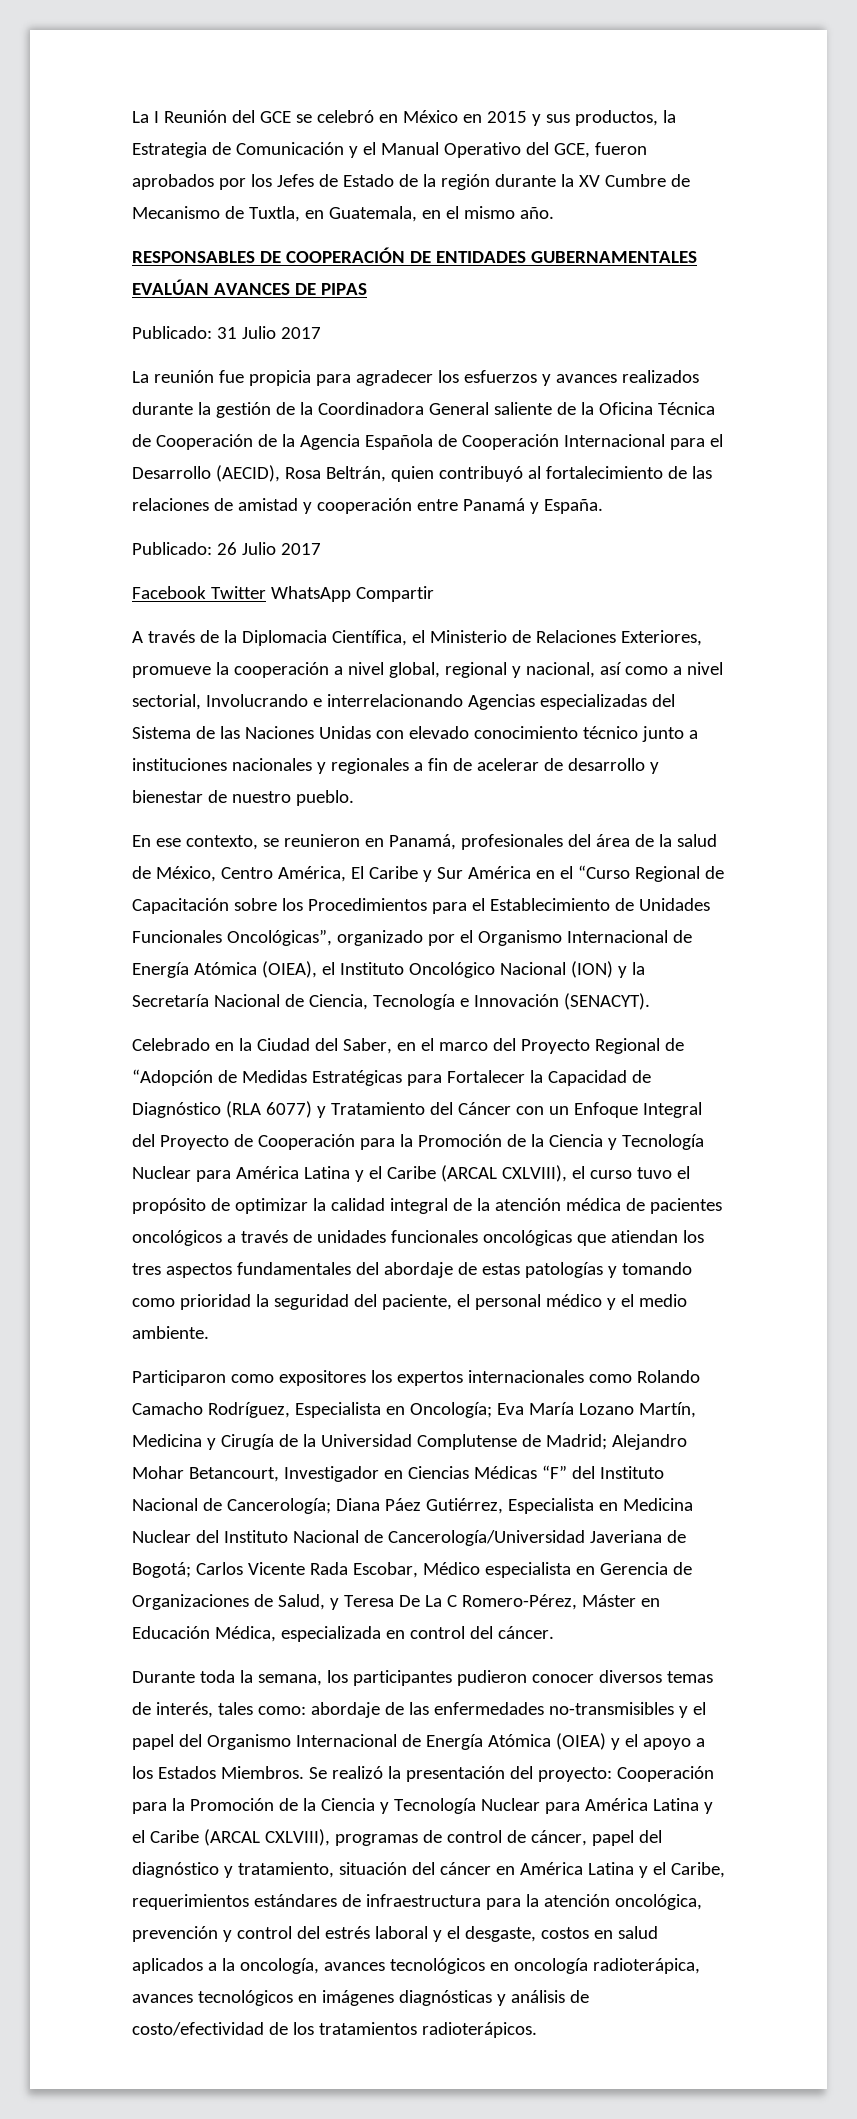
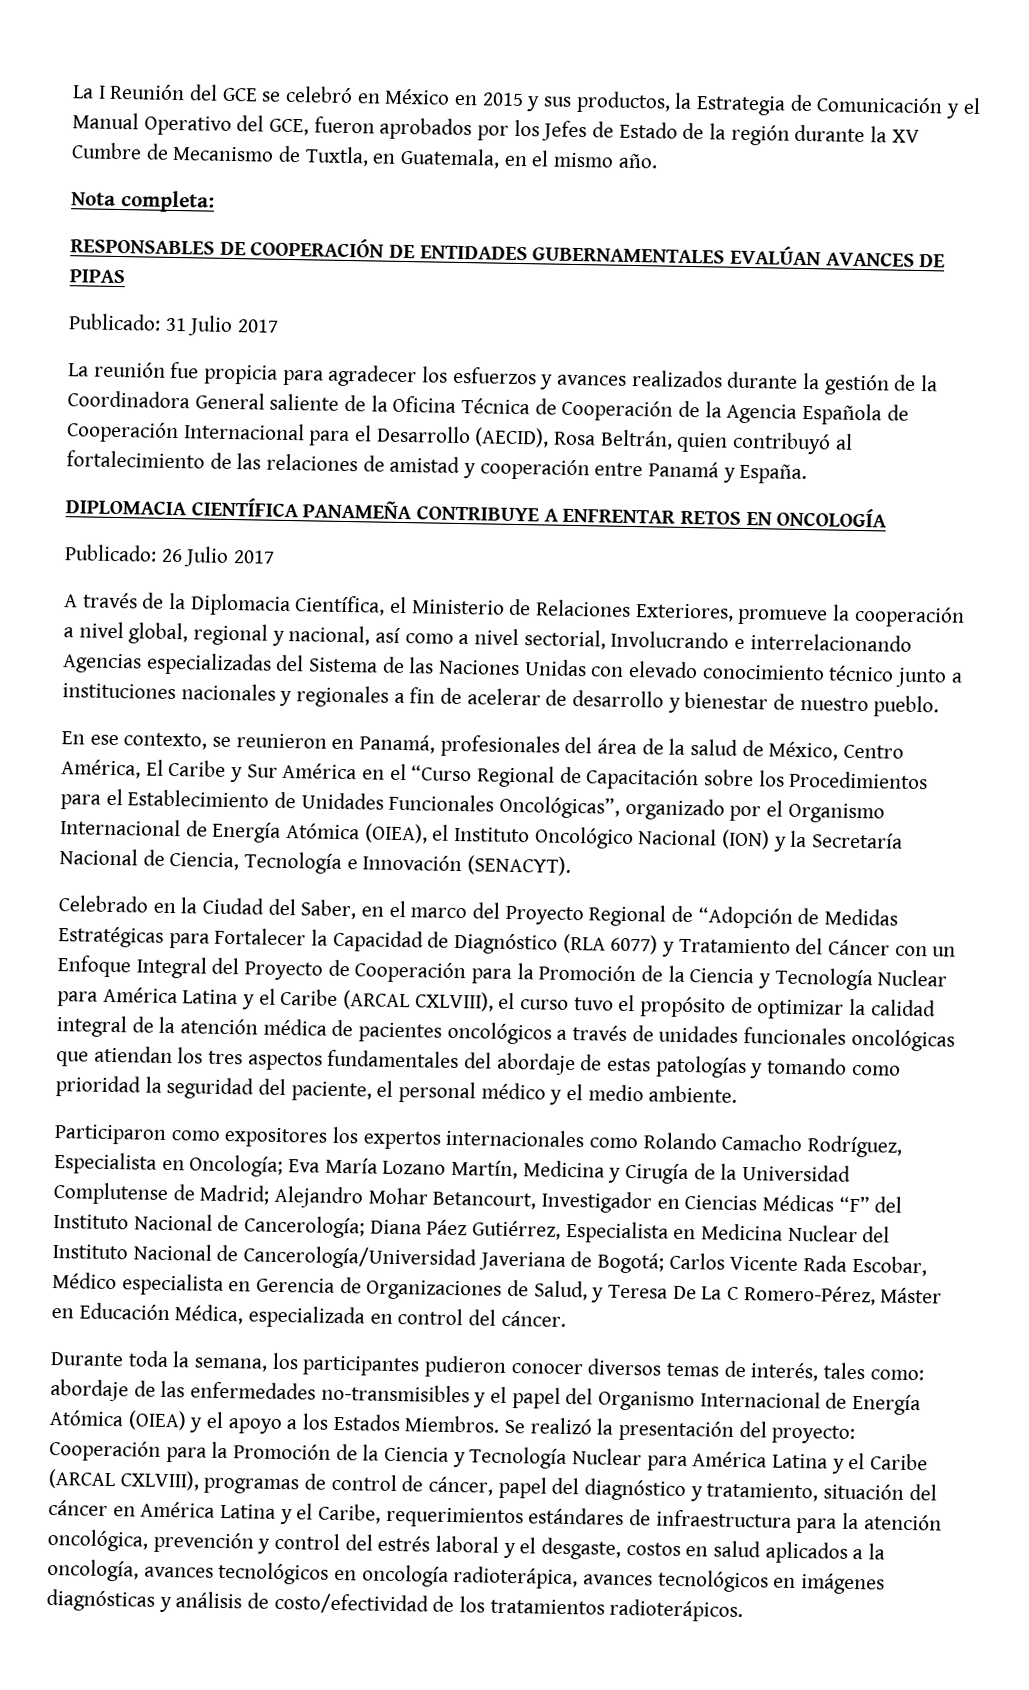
+ Nota completa:
+ DIPLOMACIA CIENTÍFICA PANAMEÑA CONTRIBUYE A ENFRENTAR RETOS EN ONCOLOGÍA
- Facebook Twitter WhatsApp Compartir

